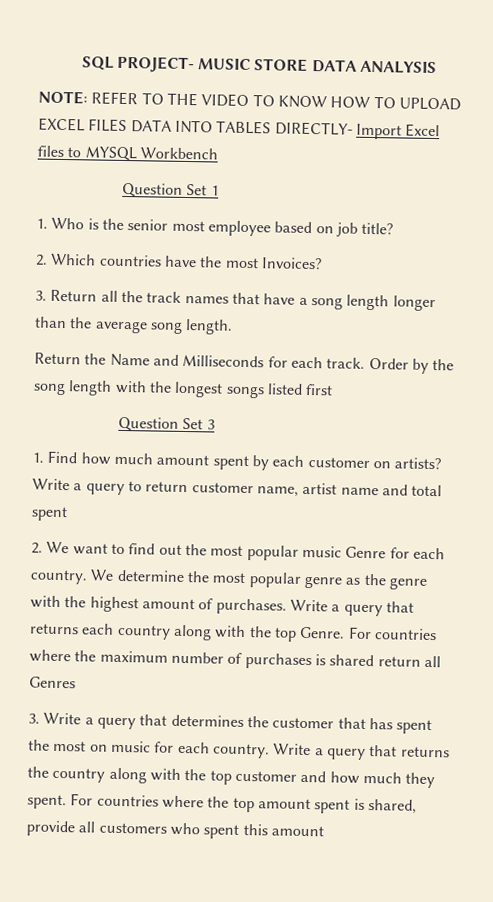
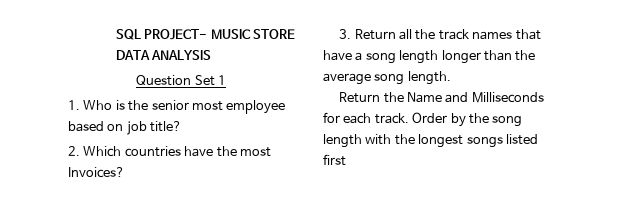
- NOTE: REFER TO THE VIDEO TO KNOW HOW TO UPLOAD EXCEL FILES DATA INTO TABLES DIRECTLY- Import Excel files to MYSQL Workbench
- Question Set 3
- 1. Find how much amount spent by each customer on artists? Write a query to return customer name, artist name and total spent
- 2. We want to find out the most popular music Genre for each country. We determine the most popular genre as the genre with the highest amount of purchases. Write a query that returns each country along with the top Genre. For countries where the maximum number of purchases is shared return all Genres
- 3. Write a query that determines the customer that has spent the most on music for each country. Write a query that returns the country along with the top customer and how much they spent. For countries where the top amount spent is shared, provide all customers who spent this amount

